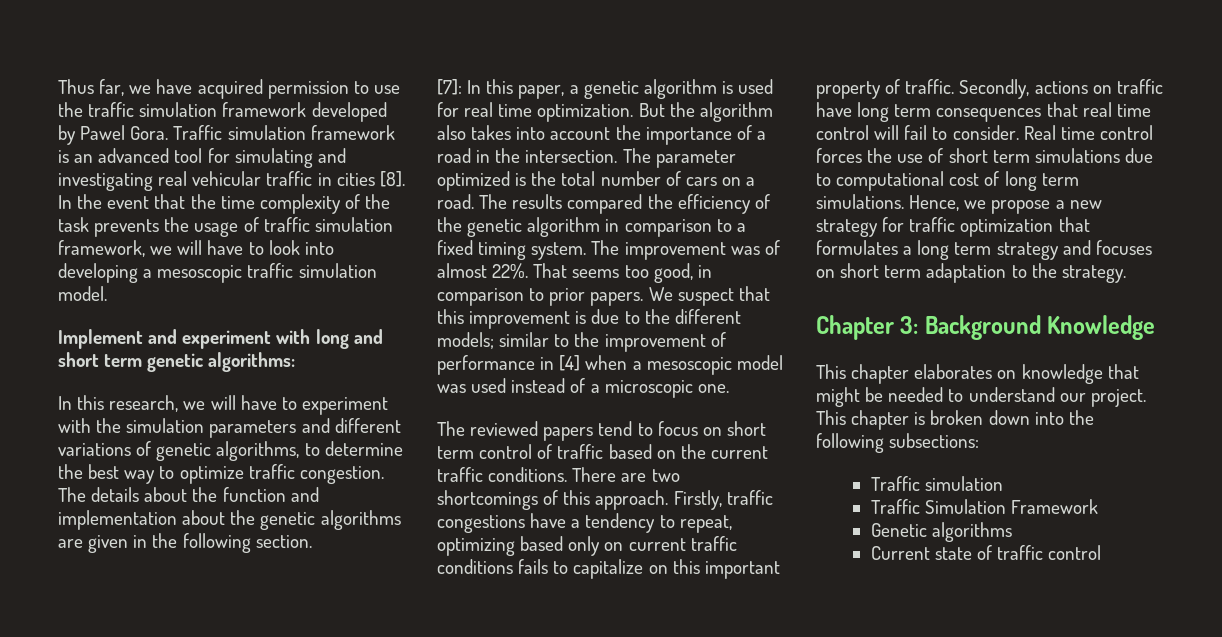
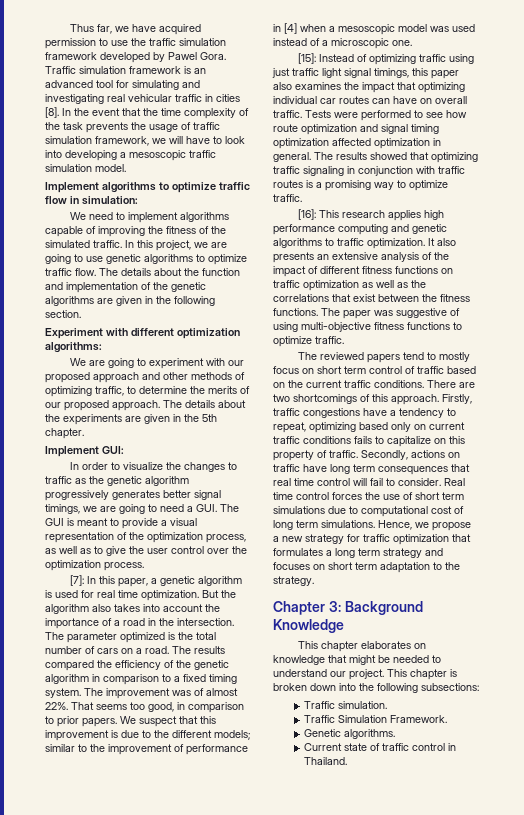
- Implement and experiment with long and short term genetic algorithms:
- In this research, we will have to experiment with the simulation parameters and different variations of genetic algorithms, to determine the best way to optimize traffic congestion.
+ Implement algorithms to optimize traffic flow in simulation:
+ We need to implement algorithms capable of improving the fitness of the simulated traffic. In this project, we are going to use genetic algorithms to optimize traffic flow.
- The details about the function and implementation about the genetic algorithms are given in the following section.
+ The details about the function and implementation of the genetic algorithms are given in the following section.
+ Experiment with different optimization algorithms:
+ We are going to experiment with our proposed approach and other methods of optimizing traffic, to determine the merits of our proposed approach. The details about the experiments are given in the 5th chapter.
+ Implement GUI:
+ In order to visualize the changes to traffic as the genetic algorithm progressively generates better signal timings, we are going to need a GUI. The GUI is meant to provide a visual representation of the optimization process, as well as to give the user control over the optimization process.
+ [15]: Instead of optimizing traffic using just traffic light signal timings, this paper also examines the impact that optimizing individual car routes can have on overall traffic. Tests were performed to see how route optimization and signal timing optimization affected optimization in general. The results showed that optimizing traffic signaling in conjunction with traffic routes is a promising way to optimize traffic.
+ [16]: This research applies high performance computing and genetic algorithms to traffic optimization. It also presents an extensive analysis of the impact of different fitness functions on traffic optimization as well as the correlations that exist between the fitness functions. The paper was suggestive of using multi-objective fitness functions to optimize traffic.
- The reviewed papers tend to focus on short term control of traffic based on the current traffic conditions.
+ The reviewed papers tend to mostly focus on short term control of traffic based on the current traffic conditions.
- Firstly, traffic congestions have a tendency to repeat, optimizing based only on current traffic conditions fails to capitalize on this important property of traffic.
+ Firstly, traffic congestions have a tendency to repeat, optimizing based only on current traffic conditions fails to capitalize on this property of traffic.
  This chapter is broken down into the following subsections:
- Traffic simulation
+ Traffic simulation.
- Traffic Simulation Framework
+ Traffic Simulation Framework.
- Genetic algorithms
+ Genetic algorithms.
- Current state of traffic control
+ Current state of traffic control in Thailand.

